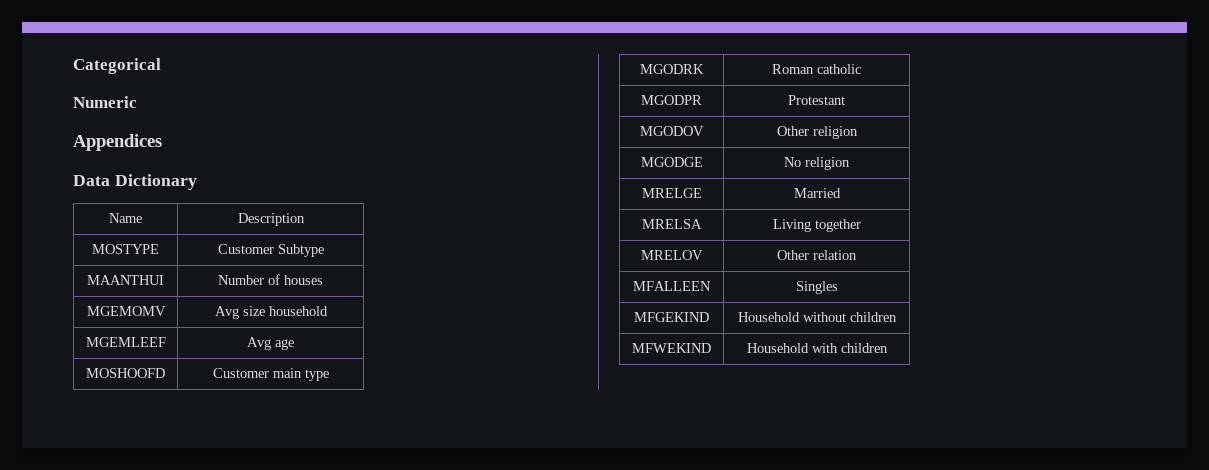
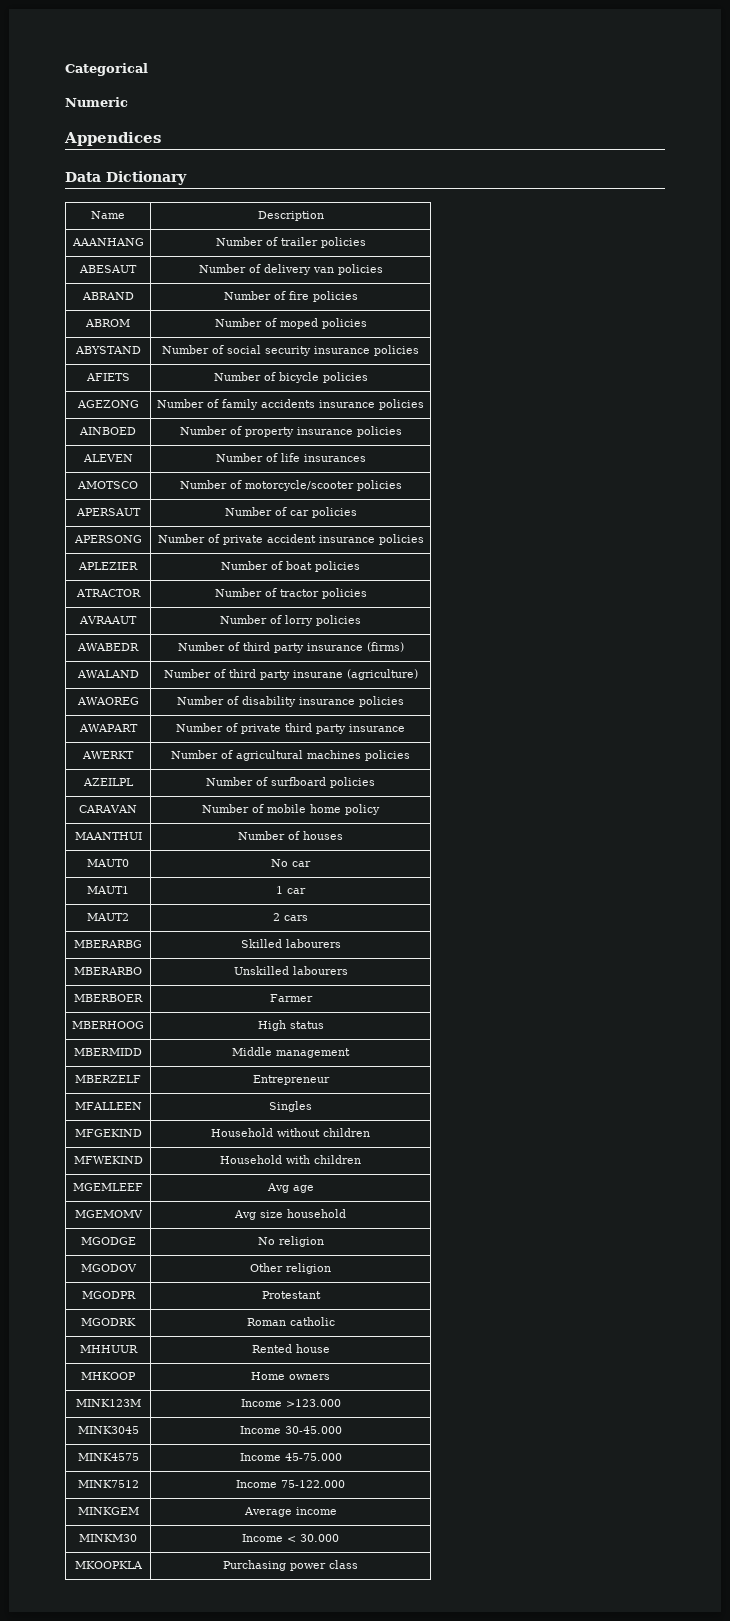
- MOSTYPE | Customer Subtype
+ AAANHANG | Number of trailer policies
+ ABESAUT | Number of delivery van policies
+ ABRAND | Number of fire policies
+ ABROM | Number of moped policies
+ ABYSTAND | Number of social security insurance policies
+ AFIETS | Number of bicycle policies
+ AGEZONG | Number of family accidents insurance policies
+ AINBOED | Number of property insurance policies
+ ALEVEN | Number of life insurances
+ AMOTSCO | Number of motorcycle/scooter policies
+ APERSAUT | Number of car policies
+ APERSONG | Number of private accident insurance policies
+ APLEZIER | Number of boat policies
+ ATRACTOR | Number of tractor policies
+ AVRAAUT | Number of lorry policies
+ AWABEDR | Number of third party insurance (firms)
+ AWALAND | Number of third party insurane (agriculture)
+ AWAOREG | Number of disability insurance policies
+ AWAPART | Number of private third party insurance
+ AWERKT | Number of agricultural machines policies
+ AZEILPL | Number of surfboard policies
+ CARAVAN | Number of mobile home policy
  MAANTHUI | Number of houses
- MGEMOMV | Avg size household
- MGEMLEEF | Avg age
- MOSHOOFD | Customer main type
- MGODRK | Roman catholic
- MGODPR | Protestant
- MGODOV | Other religion
- MGODGE | No religion
- MRELGE | Married
- MRELSA | Living together
- MRELOV | Other relation
+ MAUT0 | No car
+ MAUT1 | 1 car
+ MAUT2 | 2 cars
+ MBERARBG | Skilled labourers
+ MBERARBO | Unskilled labourers
+ MBERBOER | Farmer
+ MBERHOOG | High status
+ MBERMIDD | Middle management
+ MBERZELF | Entrepreneur
+ MGEMLEEF | Avg age
+ MGEMOMV | Avg size household
+ MGODGE | No religion
+ MGODOV | Other religion
+ MGODPR | Protestant
+ MGODRK | Roman catholic
+ MHHUUR | Rented house
+ MHKOOP | Home owners
+ MINK123M | Income >123.000
+ MINK3045 | Income 30-45.000
+ MINK4575 | Income 45-75.000
+ MINK7512 | Income 75-122.000
+ MINKGEM | Average income
+ MINKM30 | Income < 30.000
+ MKOOPKLA | Purchasing power class

